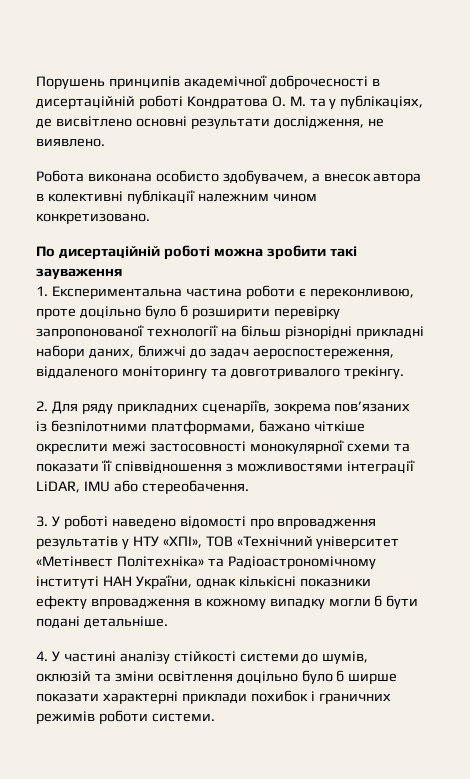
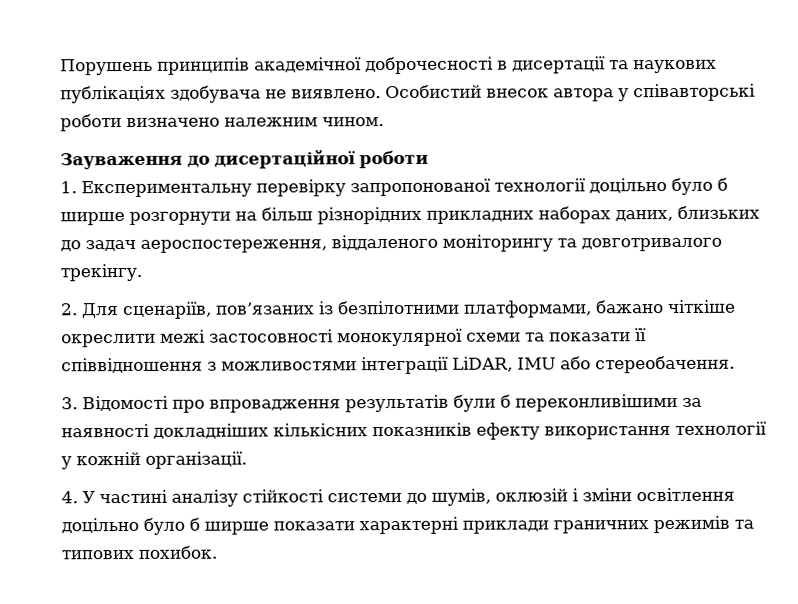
- Порушень принципів академічної доброчесності в дисертаційній роботі Кондратова О. М. та у публікаціях, де висвітлено основні результати дослідження, не виявлено.
- Робота виконана особисто здобувачем, а внесок автора в колективні публікації належним чином конкретизовано.
- По дисертаційній роботі можна зробити такі зауваження
- 1. Експериментальна частина роботи є переконливою, проте доцільно було б розширити перевірку запропонованої технології на більш різнорідні прикладні набори даних, ближчі до задач аероспостереження, віддаленого моніторингу та довготривалого трекінгу.
+ Порушень принципів академічної доброчесності в дисертації та наукових публікаціях здобувача не виявлено. Особистий внесок автора у співавторські роботи визначено належним чином.
+ Зауваження до дисертаційної роботи
+ 1. Експериментальну перевірку запропонованої технології доцільно було б ширше розгорнути на більш різнорідних прикладних наборах даних, близьких до задач аероспостереження, віддаленого моніторингу та довготривалого трекінгу.
- 2. Для ряду прикладних сценаріїв, зокрема пов’язаних із безпілотними платформами, бажано чіткіше окреслити межі застосовності монокулярної схеми та показати її співвідношення з можливостями інтеграції LiDAR, IMU або стереобачення.
+ 2. Для сценаріїв, пов’язаних із безпілотними платформами, бажано чіткіше окреслити межі застосовності монокулярної схеми та показати її співвідношення з можливостями інтеграції LiDAR, IMU або стереобачення.
- 3. У роботі наведено відомості про впровадження результатів у НТУ «ХПІ», ТОВ «Технічний університет «Метінвест Політехніка» та Радіоастрономічному інституті НАН України, однак кількісні показники ефекту впровадження в кожному випадку могли б бути подані детальніше.
+ 3. Відомості про впровадження результатів були б переконливішими за наявності докладніших кількісних показників ефекту використання технології у кожній організації.
- 4. У частині аналізу стійкості системи до шумів, оклюзій та зміни освітлення доцільно було б ширше показати характерні приклади похибок і граничних режимів роботи системи.
+ 4. У частині аналізу стійкості системи до шумів, оклюзій і зміни освітлення доцільно було б ширше показати характерні приклади граничних режимів та типових похибок.

